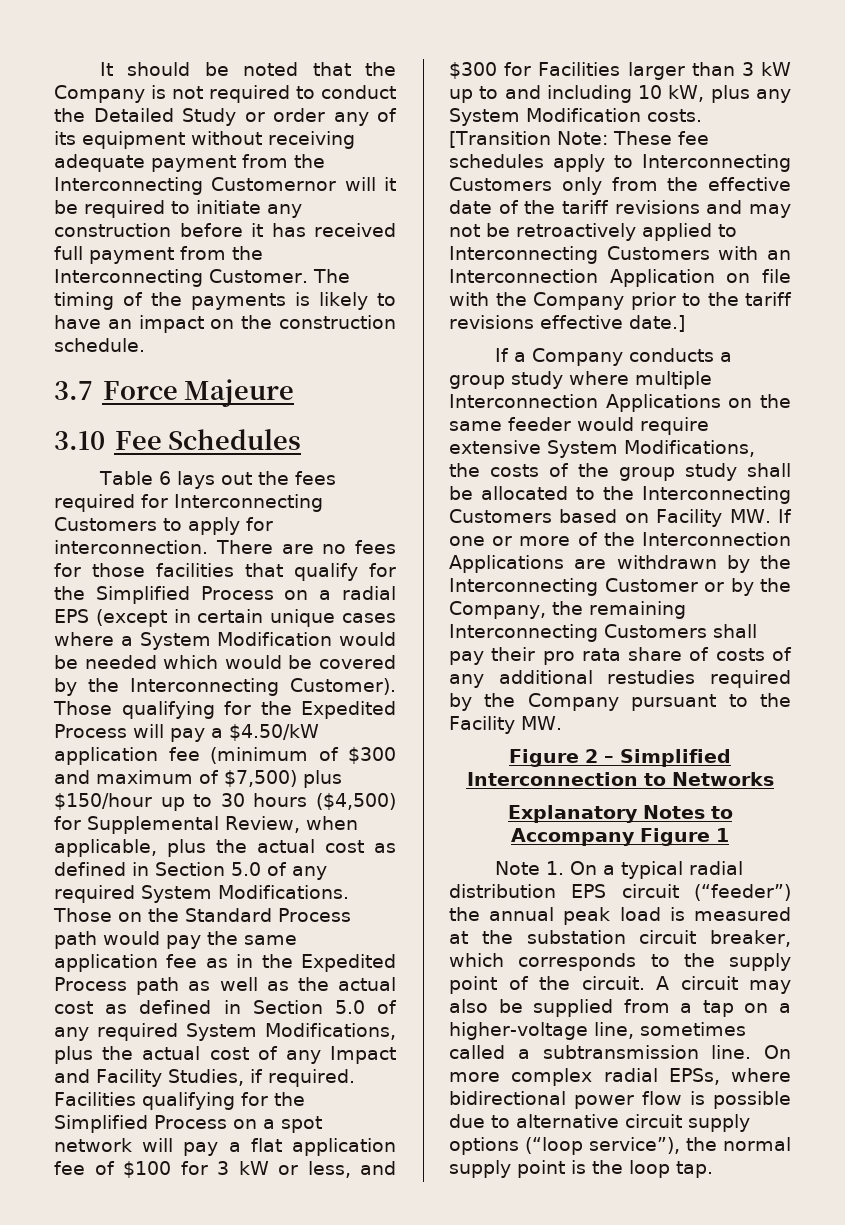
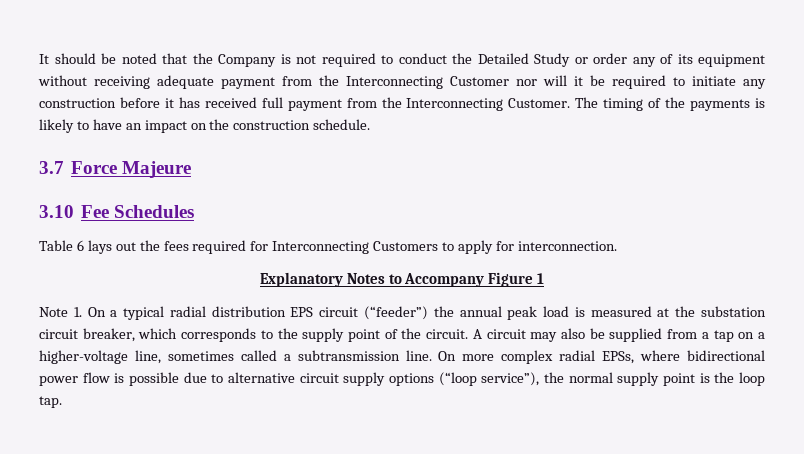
- It should be noted that the Company is not required to conduct the Detailed Study or order any of its equipment without receiving adequate payment from the Interconnecting Customernor will it be required to initiate any construction before it has received full payment from the Interconnecting Customer.
+ It should be noted that the Company is not required to conduct the Detailed Study or order any of its equipment without receiving adequate payment from the Interconnecting Customer nor will it be required to initiate any construction before it has received full payment from the Interconnecting Customer.
- There are no fees for those facilities that qualify for the Simplified Process on a radial EPS (except in certain unique cases where a System Modification would be needed which would be covered by the Interconnecting Customer). Those qualifying for the Expedited Process will pay a $4.50/kW application fee (minimum of $300 and maximum of $7,500) plus $150/hour up to 30 hours ($4,500) for Supplemental Review, when applicable, plus the actual cost as defined in Section 5.0 of any required System Modifications. Those on the Standard Process path would pay the same application fee as in the Expedited Process path as well as the actual cost as defined in Section 5.0 of any required System Modifications, plus the actual cost of any Impact and Facility Studies, if required. Facilities qualifying for the Simplified Process on a spot network will pay a flat application fee of $100 for 3 kW or less, and $300 for Facilities larger than 3 kW up to and including 10 kW, plus any System Modification costs. [Transition Note: These fee schedules apply to Interconnecting Customers only from the effective date of the tariff revisions and may not be retroactively applied to Interconnecting Customers with an Interconnection Application on file with the Company prior to the tariff revisions effective date.]
- If a Company conducts a group study where multiple Interconnection Applications on the same feeder would require extensive System Modifications, the costs of the group study shall be allocated to the Interconnecting Customers based on Facility MW. If one or more of the Interconnection Applications are withdrawn by the Interconnecting Customer or by the Company, the remaining Interconnecting Customers shall pay their pro rata share of costs of any additional restudies required by the Company pursuant to the Facility MW.
- Figure 2 – Simplified Interconnection to Networks

